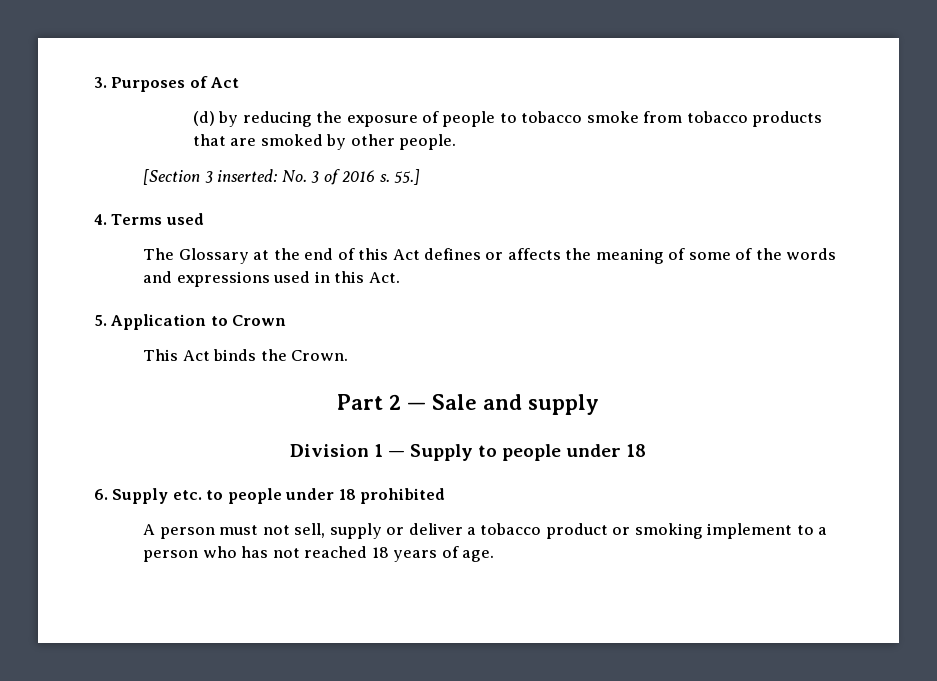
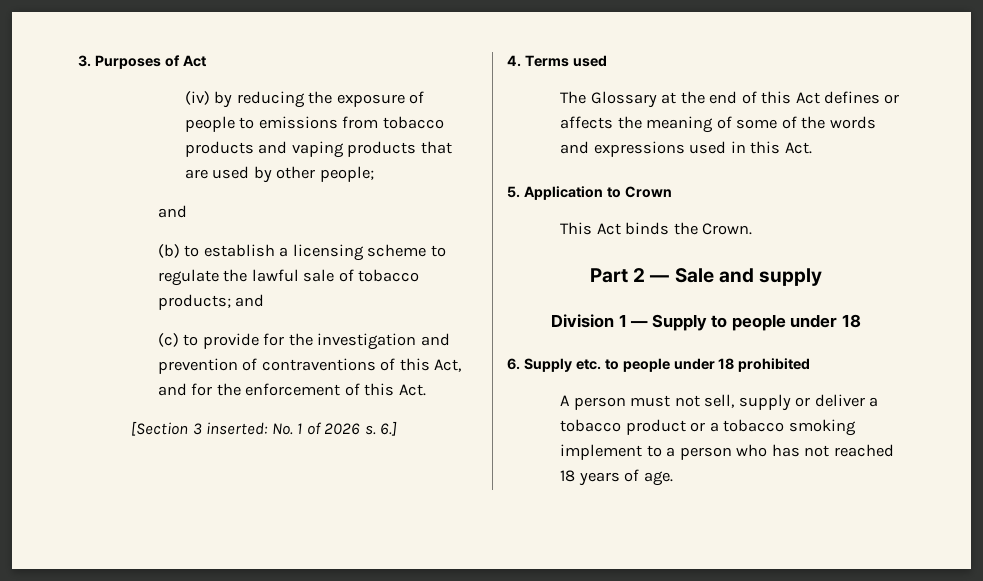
- (d) by reducing the exposure of people to tobacco smoke from tobacco products that are smoked by other people.
+ (iv) by reducing the exposure of people to emissions from tobacco products and vaping products that are used by other people;
+ and
+ (b) to establish a licensing scheme to regulate the lawful sale of tobacco products; and
+ (c) to provide for the investigation and prevention of contraventions of this Act, and for the enforcement of this Act.
- [Section 3 inserted: No. 3 of 2016 s. 55.]
+ [Section 3 inserted: No. 1 of 2026 s. 6.]
- A person must not sell, supply or deliver a tobacco product or smoking implement to a person who has not reached 18 years of age.
+ A person must not sell, supply or deliver a tobacco product or a tobacco smoking implement to a person who has not reached 18 years of age.

